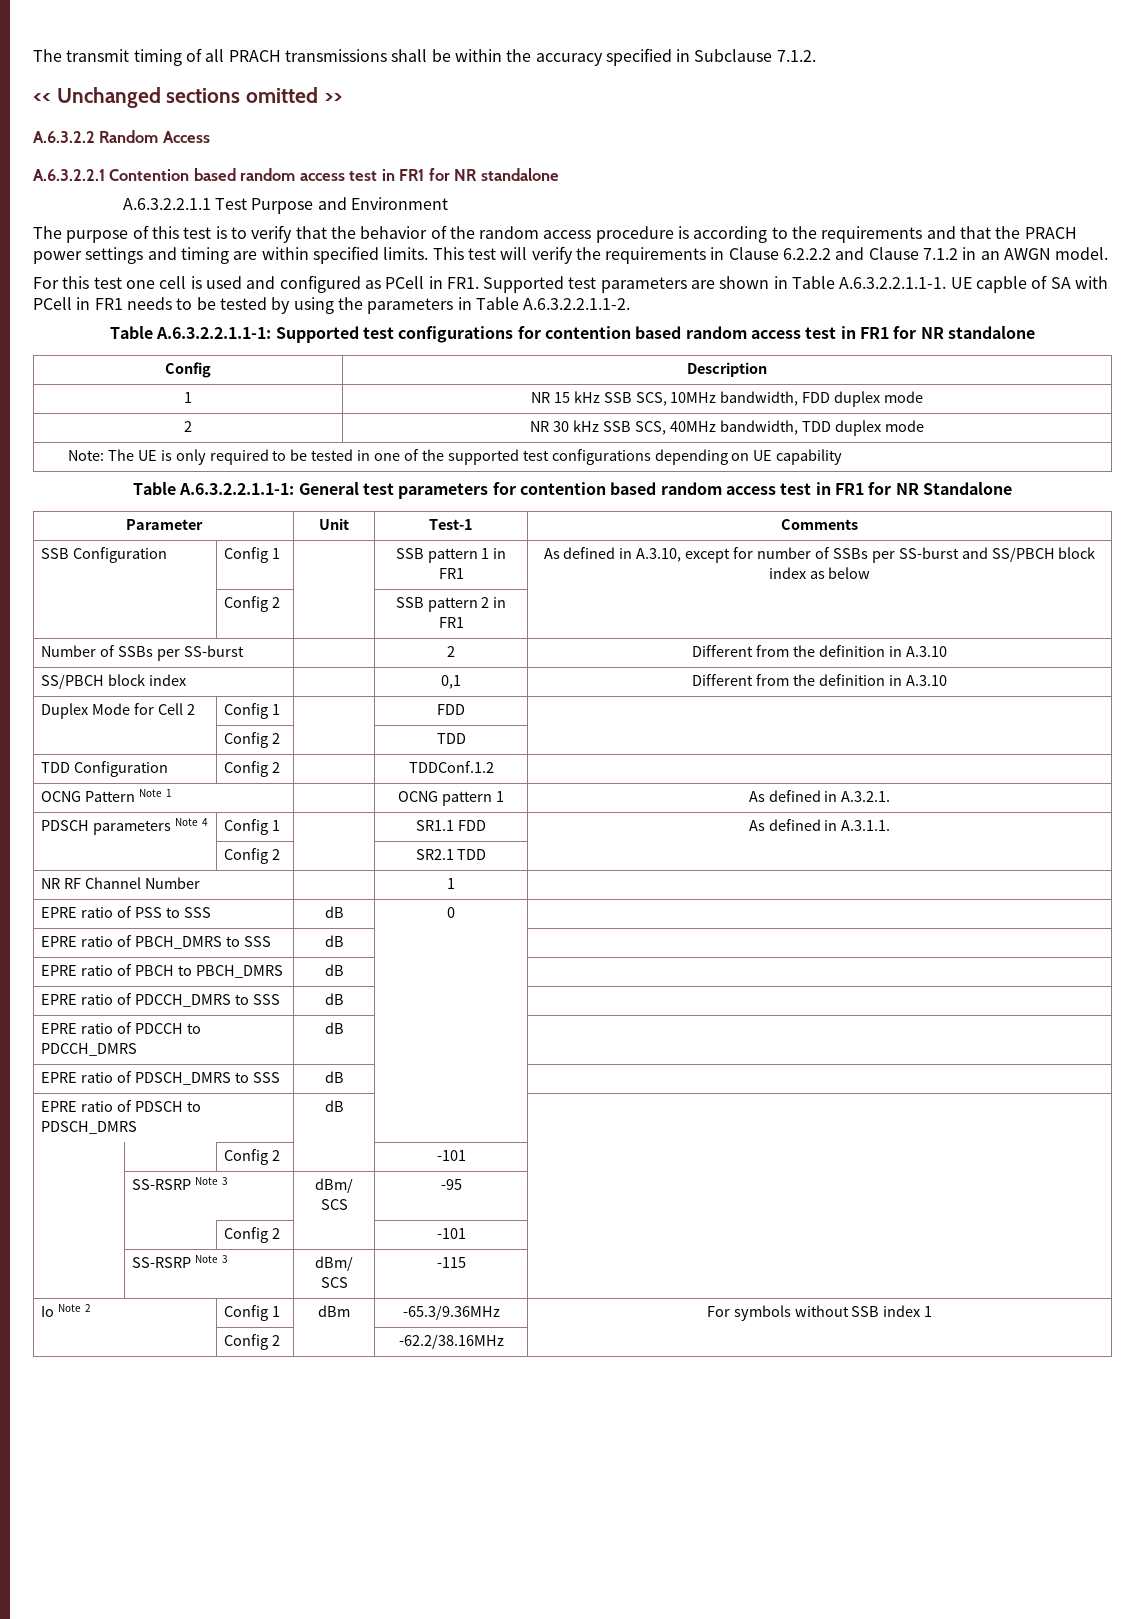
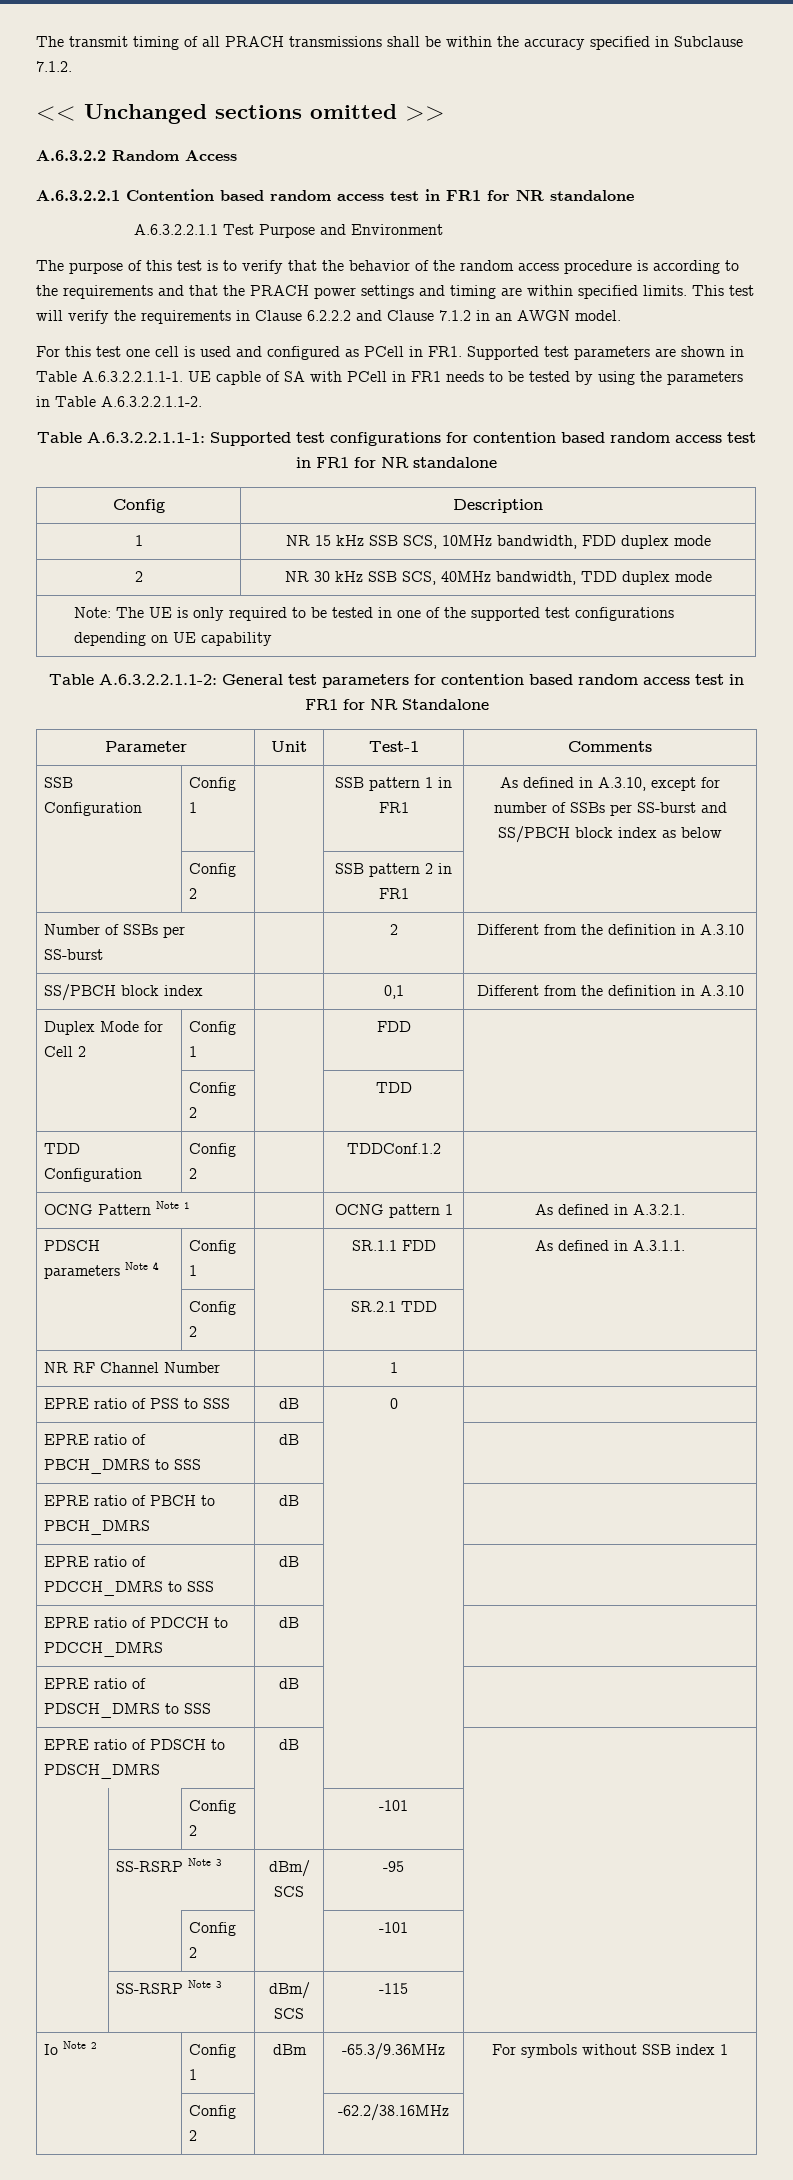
- Table A.6.3.2.2.1.1-1: General test parameters for contention based random access test in FR1 for NR Standalone
+ Table A.6.3.2.2.1.1-2: General test parameters for contention based random access test in FR1 for NR Standalone
- PDSCH parameters Note 4 | Config 1 | | SR1.1 FDD | As defined in A.3.1.1.
+ PDSCH parameters Note 4 | Config 1 | | SR.1.1 FDD | As defined in A.3.1.1.
- | Config 2 | | SR2.1 TDD |
+ | Config 2 | | SR.2.1 TDD |

